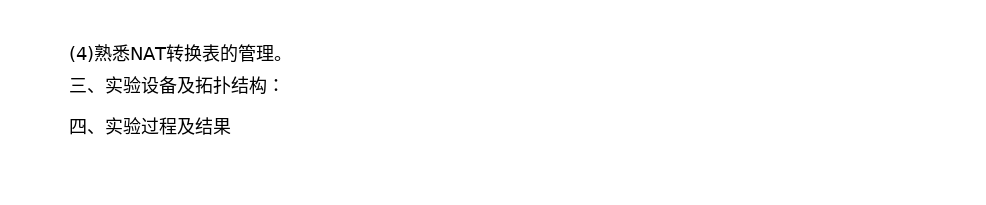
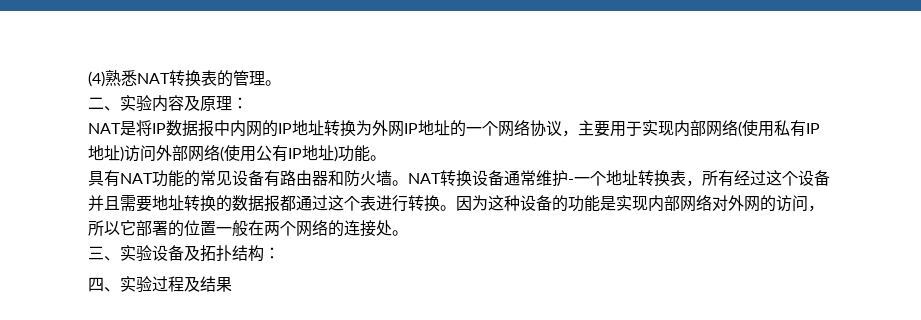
+ 二、实验内容及原理：
+ NAT是将IP数据报中内网的IP地址转换为外网IP地址的一个网络协议，主要用于实现内部网络(使用私有IP地址)访问外部网络(使用公有IP地址)功能。
+ 具有NAT功能的常见设备有路由器和防火墙。NAT转换设备通常维护-一个地址转换表，所有经过这个设备并且需要地址转换的数据报都通过这个表进行转换。因为这种设备的功能是实现内部网络对外网的访问，所以它部署的位置一般在两个网络的连接处。

